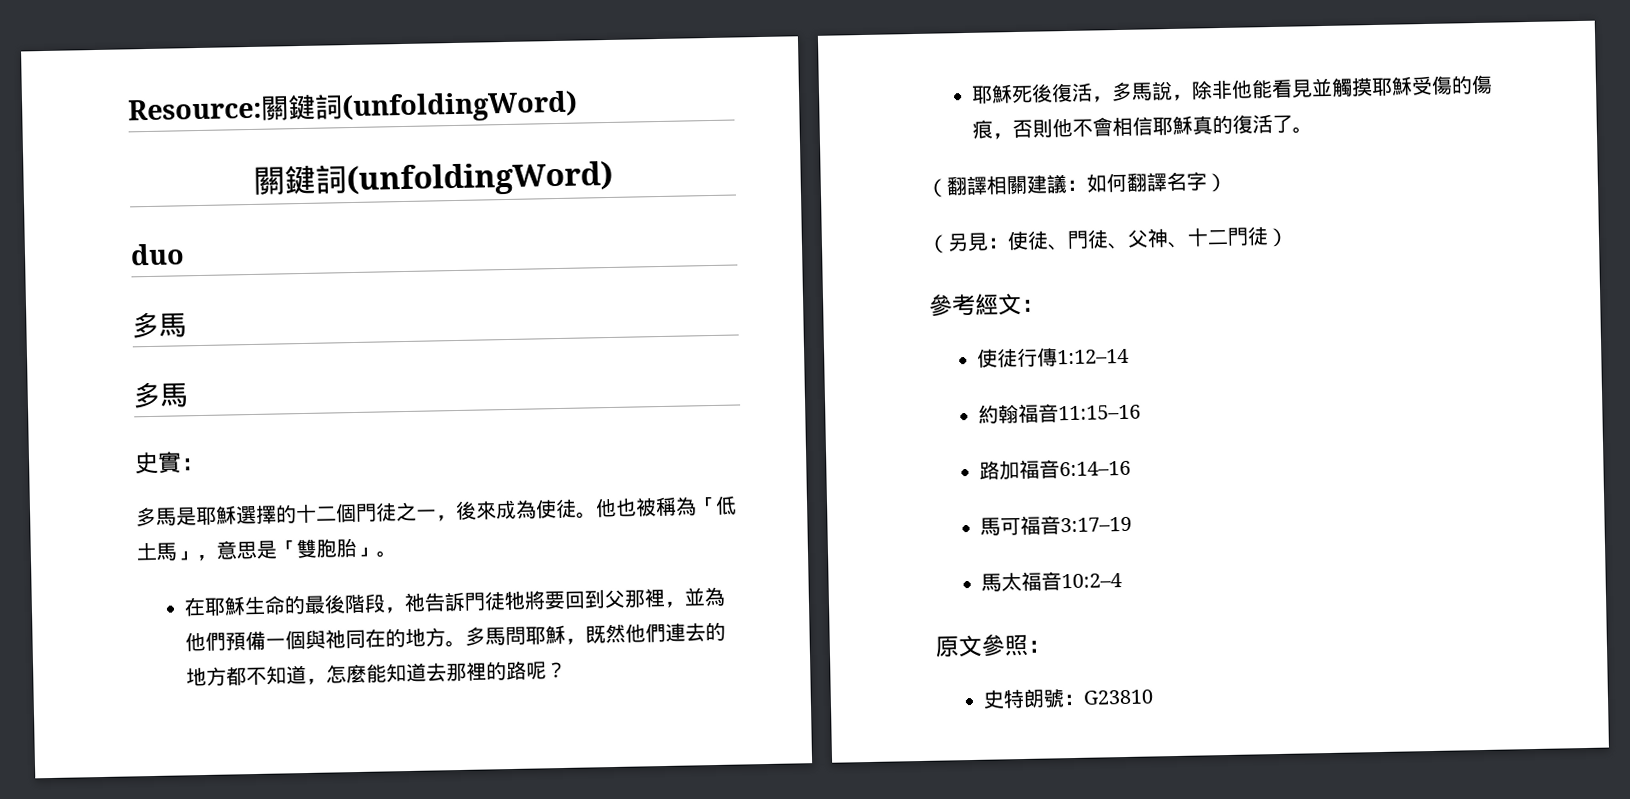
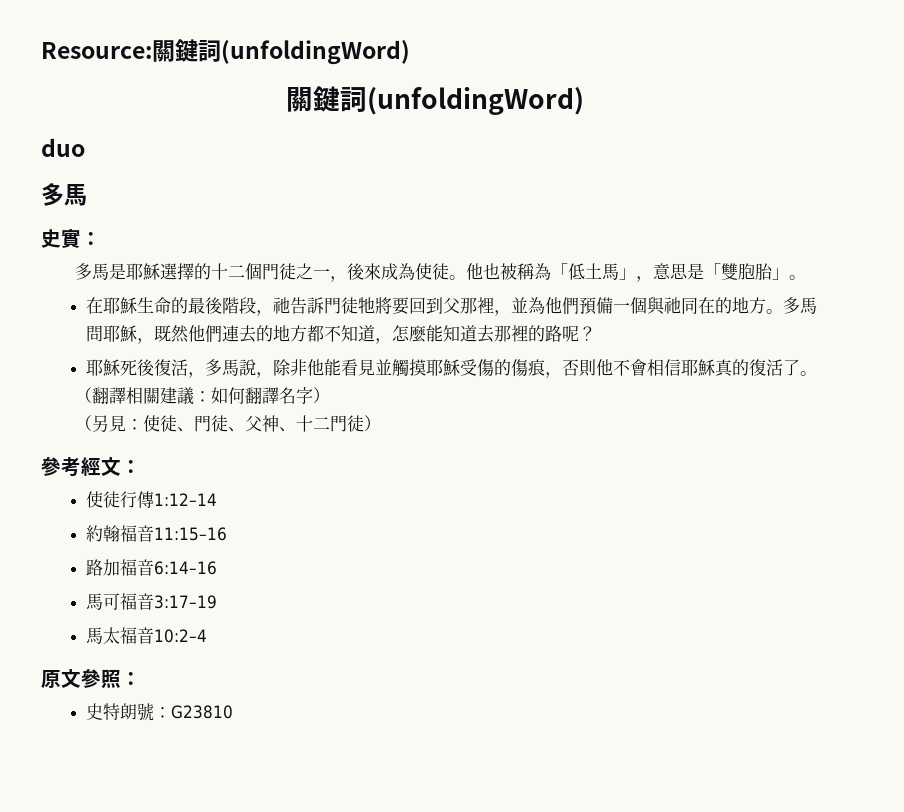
  duo
- 多馬

